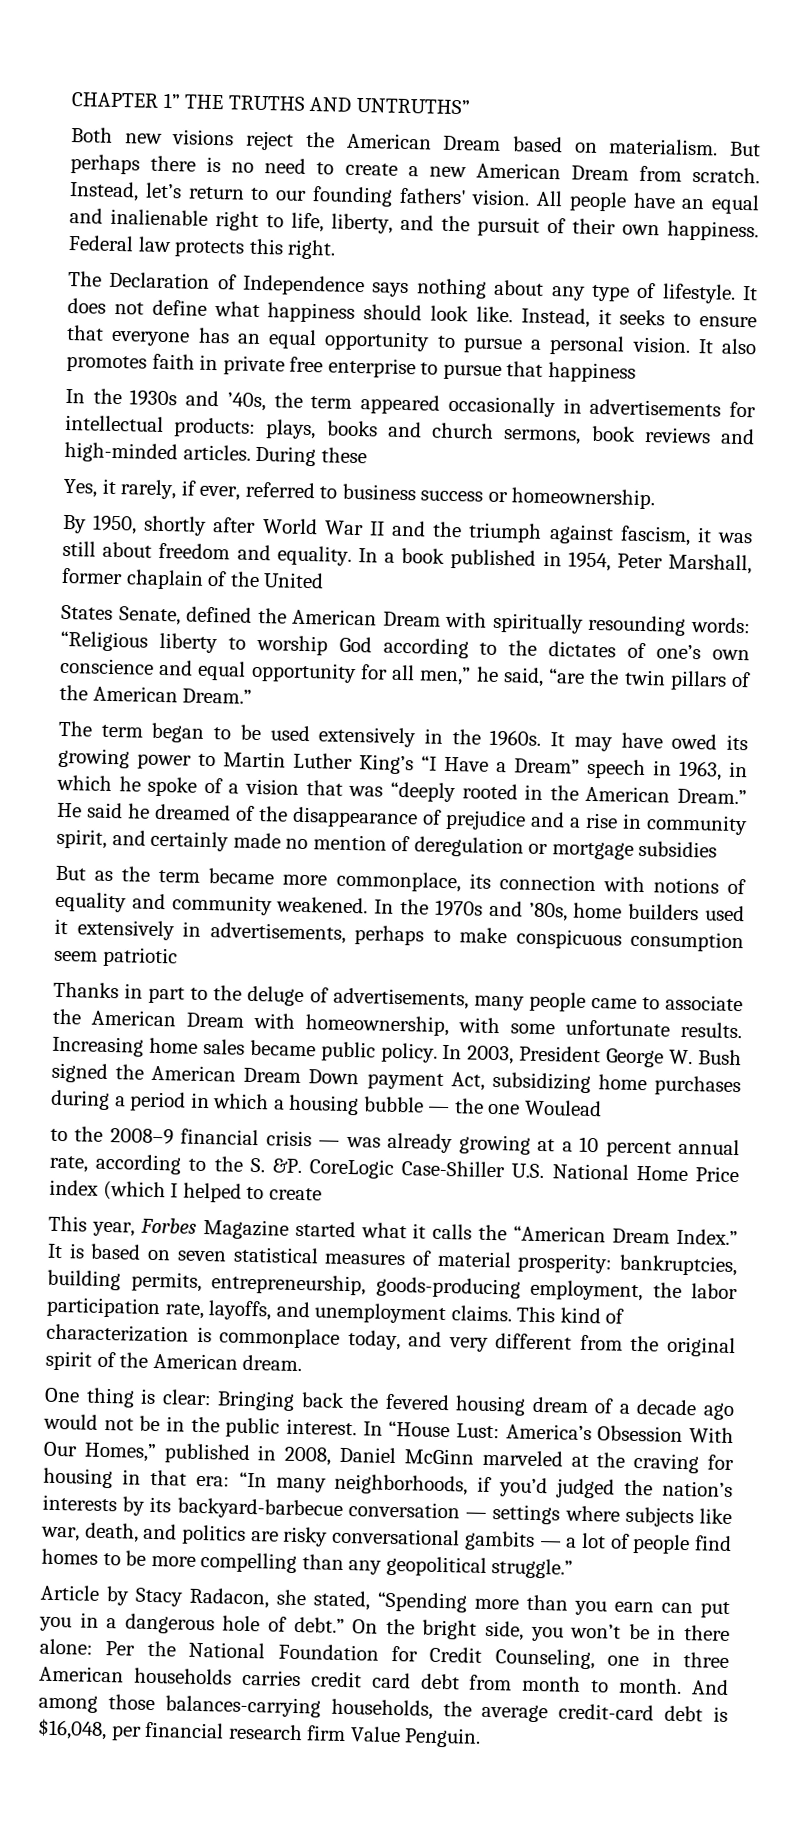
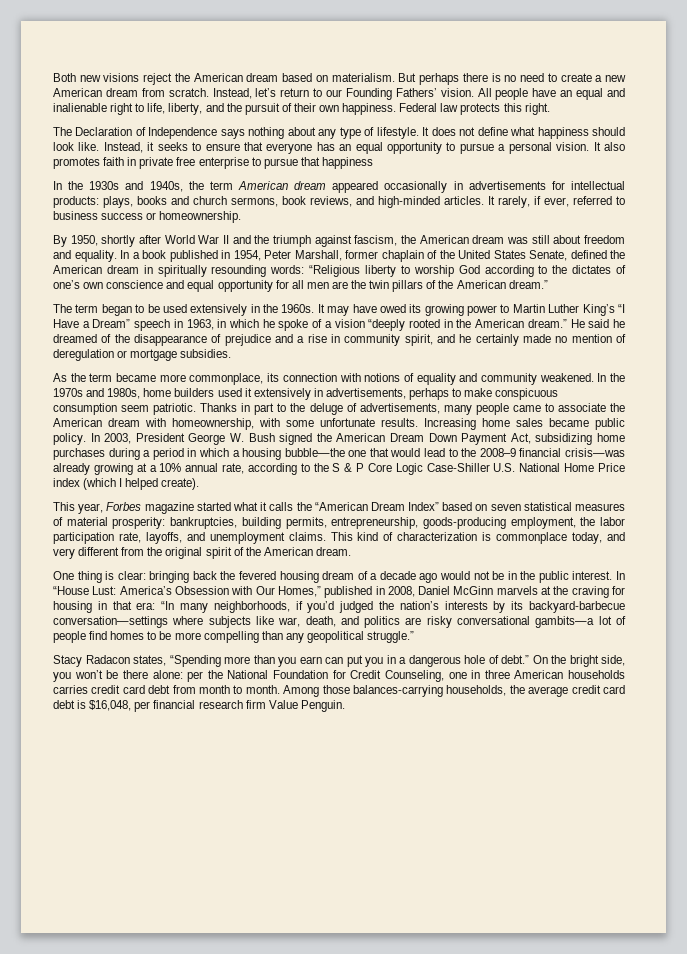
- CHAPTER 1” THE TRUTHS AND UNTRUTHS”
- Both new visions reject the American Dream based on materialism.
+ Both new visions reject the American dream based on materialism.
- But perhaps there is no need to create a new American Dream from scratch.
+ But perhaps there is no need to create a new American dream from scratch.
- Instead, let’s return to our founding fathers' vision.
+ Instead, let’s return to our Founding Fathers’ vision.
- In the 1930s and ’40s, the term appeared occasionally in advertisements for intellectual products: plays, books and church sermons, book reviews and high-minded articles.
+ In the 1930s and 1940s, the term American dream appeared occasionally in advertisements for intellectual products: plays, books and church sermons, book reviews, and high-minded articles.
- During these
- Yes, it rarely, if ever, referred to business success or homeownership.
+ It rarely, if ever, referred to business success or homeownership.
- By 1950, shortly after World War II and the triumph against fascism, it was still about freedom and equality.
+ By 1950, shortly after World War II and the triumph against fascism, the American dream was still about freedom and equality.
- In a book published in 1954, Peter Marshall, former chaplain of the United
- States Senate, defined the American Dream with spiritually resounding words: “Religious liberty to worship God according to the dictates of one’s own conscience and equal opportunity for all men,” he said, “are the twin pillars of the American Dream.”
+ In a book published in 1954, Peter Marshall, former chaplain of the United States Senate, defined the American dream in spiritually resounding words: “Religious liberty to worship God according to the dictates of one’s own conscience and equal opportunity for all men are the twin pillars of the American dream.”
- It may have owed its growing power to Martin Luther King’s “I Have a Dream” speech in 1963, in which he spoke of a vision that was “deeply rooted in the American Dream.”
+ It may have owed its growing power to Martin Luther King’s “I Have a Dream” speech in 1963, in which he spoke of a vision “deeply rooted in the American dream.”
- He said he dreamed of the disappearance of prejudice and a rise in community spirit, and certainly made no mention of deregulation or mortgage subsidies
- But as the term became more commonplace, its connection with notions of equality and community weakened.
+ He said he dreamed of the disappearance of prejudice and a rise in community spirit, and he certainly made no mention of deregulation or mortgage subsidies.
+ As the term became more commonplace, its connection with notions of equality and community weakened.
- In the 1970s and ’80s, home builders used it extensively in advertisements, perhaps to make conspicuous consumption seem patriotic
- Thanks in part to the deluge of advertisements, many people came to associate the American Dream with homeownership, with some unfortunate results.
+ In the 1970s and 1980s, home builders used it extensively in advertisements, perhaps to make conspicuous consumption seem patriotic. Thanks in part to the deluge of advertisements, many people came to associate the American dream with homeownership, with some unfortunate results.
- In 2003, President George W. Bush signed the American Dream Down payment Act, subsidizing home purchases during a period in which a housing bubble — the one Woulead
- to the 2008–9 financial crisis — was already growing at a 10 percent annual rate, according to the S. &P. CoreLogic Case-Shiller U.S. National Home Price index (which I helped to create
+ In 2003, President George W. Bush signed the American Dream Down Payment Act, subsidizing home purchases during a period in which a housing bubble—the one that would lead to the 2008–9 financial crisis—was already growing at a 10% annual rate, according to the S & P Core Logic Case-Shiller U.S. National Home Price index (which I helped create).
- This year, Forbes Magazine started what it calls the “American Dream Index.” It is based on seven statistical measures of material prosperity: bankruptcies, building permits, entrepreneurship, goods-producing employment, the labor participation rate, layoffs, and unemployment claims.
+ This year, Forbes magazine started what it calls the “American Dream Index” based on seven statistical measures of material prosperity: bankruptcies, building permits, entrepreneurship, goods-producing employment, the labor participation rate, layoffs, and unemployment claims.
- One thing is clear: Bringing back the fevered housing dream of a decade ago would not be in the public interest.
+ One thing is clear: bringing back the fevered housing dream of a decade ago would not be in the public interest.
- In “House Lust: America’s Obsession With Our Homes,” published in 2008, Daniel McGinn marveled at the craving for housing in that era: “In many neighborhoods, if you’d judged the nation’s interests by its backyard-barbecue conversation — settings where subjects like war, death, and politics are risky conversational gambits — a lot of people find homes to be more compelling than any geopolitical struggle.”
+ In “House Lust: America’s Obsession with Our Homes,” published in 2008, Daniel McGinn marvels at the craving for housing in that era: “In many neighborhoods, if you’d judged the nation’s interests by its backyard-barbecue conversation—settings where subjects like war, death, and politics are risky conversational gambits—a lot of people find homes to be more compelling than any geopolitical struggle.”
- Article by Stacy Radacon, she stated, “Spending more than you earn can put you in a dangerous hole of debt.”
+ Stacy Radacon states, “Spending more than you earn can put you in a dangerous hole of debt.”
- On the bright side, you won’t be in there alone: Per the National Foundation for Credit Counseling, one in three American households carries credit card debt from month to month.
+ On the bright side, you won’t be there alone: per the National Foundation for Credit Counseling, one in three American households carries credit card debt from month to month.
- And among those balances-carrying households, the average credit-card debt is $16,048, per financial research firm Value Penguin.
+ Among those balances-carrying households, the average credit card debt is $16,048, per financial research firm Value Penguin.

